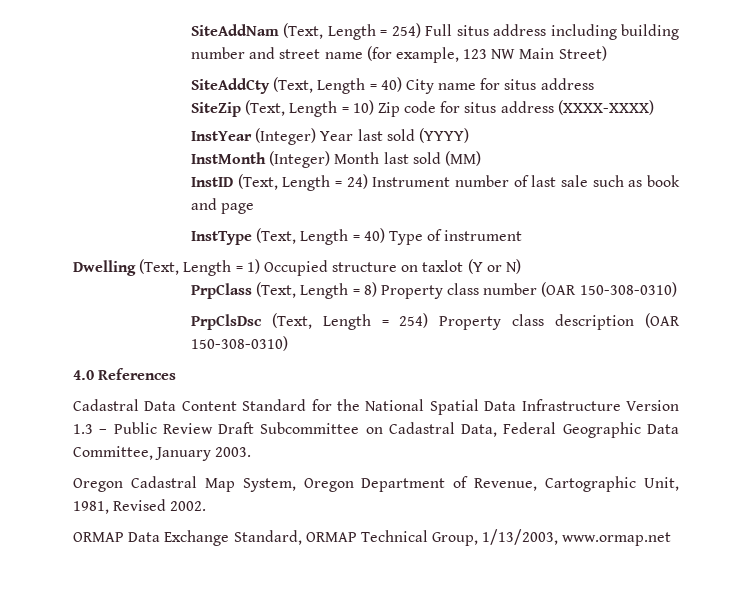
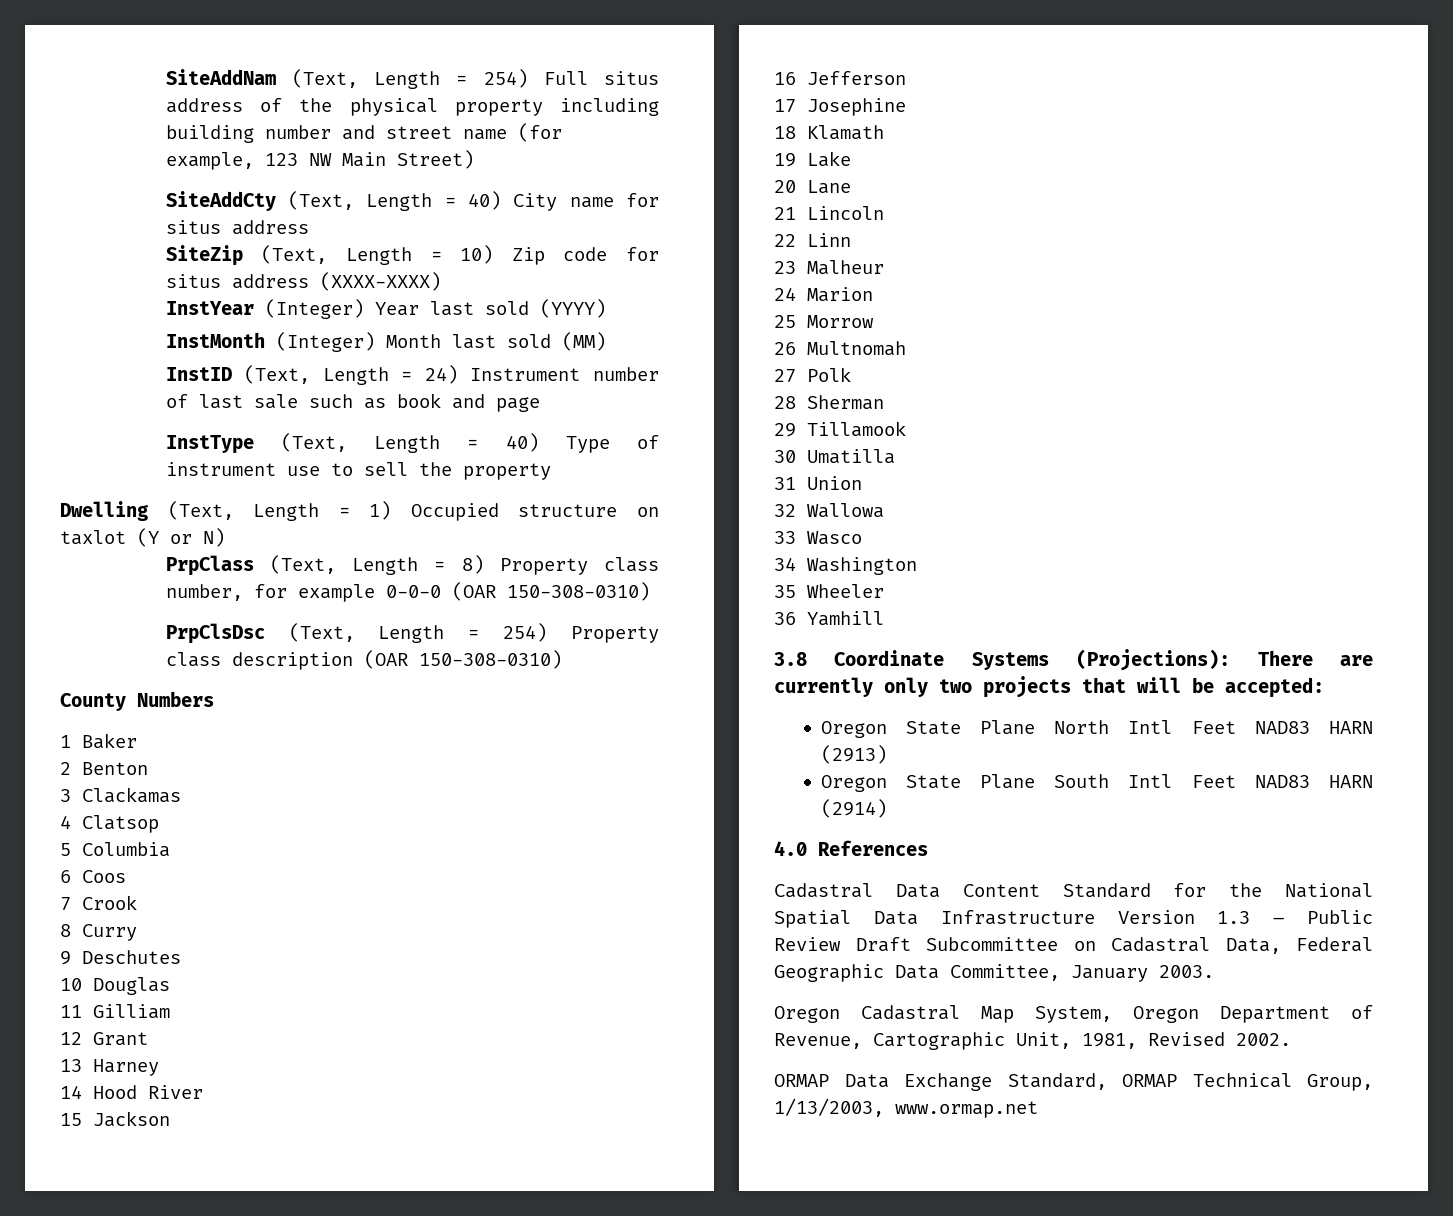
- SiteAddNam (Text, Length = 254) Full situs address including building number and street name (for example, 123 NW Main Street)
+ SiteAddNam (Text, Length = 254) Full situs address of the physical property including building number and street name (for example, 123 NW Main Street)
- InstType (Text, Length = 40) Type of instrument
+ InstType (Text, Length = 40) Type of instrument use to sell the property
- PrpClass (Text, Length = 8) Property class number (OAR 150-308-0310)
+ PrpClass (Text, Length = 8) Property class number, for example 0-0-0 (OAR 150-308-0310)
+ County Numbers
+ 1 Baker
+ 2 Benton
+ 3 Clackamas
+ 4 Clatsop
+ 5 Columbia
+ 6 Coos
+ 7 Crook
+ 8 Curry
+ 9 Deschutes
+ 10 Douglas
+ 11 Gilliam
+ 12 Grant
+ 13 Harney
+ 14 Hood River
+ 15 Jackson
+ 16 Jefferson
+ 17 Josephine
+ 18 Klamath
+ 19 Lake
+ 20 Lane
+ 21 Lincoln
+ 22 Linn
+ 23 Malheur
+ 24 Marion
+ 25 Morrow
+ 26 Multnomah
+ 27 Polk
+ 28 Sherman
+ 29 Tillamook
+ 30 Umatilla
+ 31 Union
+ 32 Wallowa
+ 33 Wasco
+ 34 Washington
+ 35 Wheeler
+ 36 Yamhill
+ 3.8 Coordinate Systems (Projections): There are currently only two projects that will be accepted:
+ Oregon State Plane North Intl Feet NAD83 HARN (2913)
+ Oregon State Plane South Intl Feet NAD83 HARN (2914)

